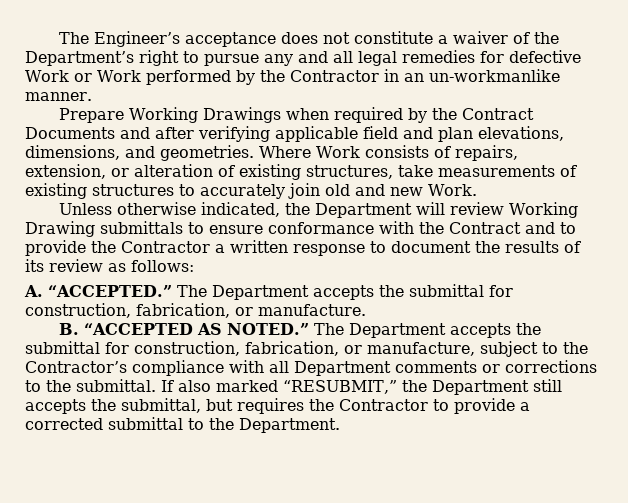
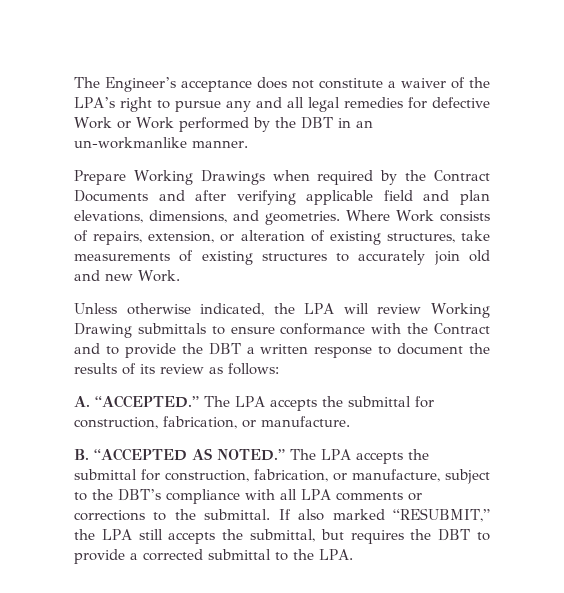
- The Engineer’s acceptance does not constitute a waiver of the Department’s right to pursue any and all legal remedies for defective Work or Work performed by the Contractor in an un-workmanlike manner.
+ The Engineer’s acceptance does not constitute a waiver of the LPA’s right to pursue any and all legal remedies for defective Work or Work performed by the DBT in an un-workmanlike manner.
- Unless otherwise indicated, the Department will review Working Drawing submittals to ensure conformance with the Contract and to provide the Contractor a written response to document the results of its review as follows:
+ Unless otherwise indicated, the LPA will review Working Drawing submittals to ensure conformance with the Contract and to provide the DBT a written response to document the results of its review as follows:
- The Department accepts the submittal for construction, fabrication, or manufacture.
+ The LPA accepts the submittal for construction, fabrication, or manufacture.
- The Department accepts the submittal for construction, fabrication, or manufacture, subject to the Contractor’s compliance with all Department comments or corrections to the submittal.
+ The LPA accepts the submittal for construction, fabrication, or manufacture, subject to the DBT’s compliance with all LPA comments or corrections to the submittal.
- If also marked “RESUBMIT,” the Department still accepts the submittal, but requires the Contractor to provide a corrected submittal to the Department.
+ If also marked “RESUBMIT,” the LPA still accepts the submittal, but requires the DBT to provide a corrected submittal to the LPA.

